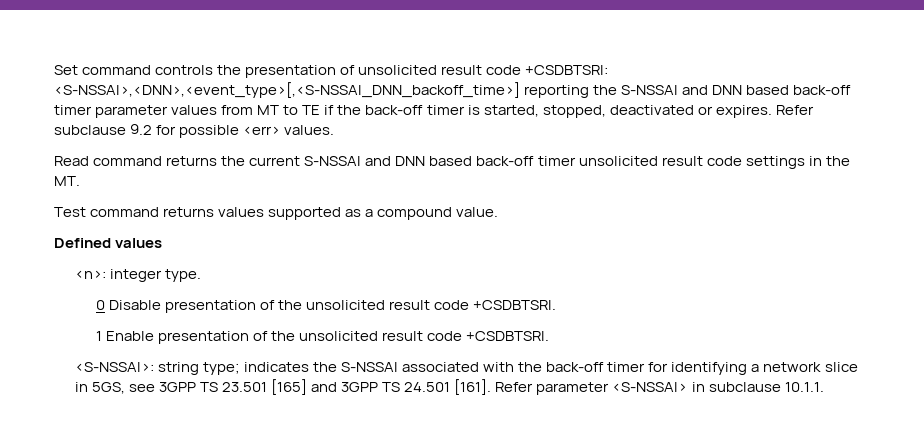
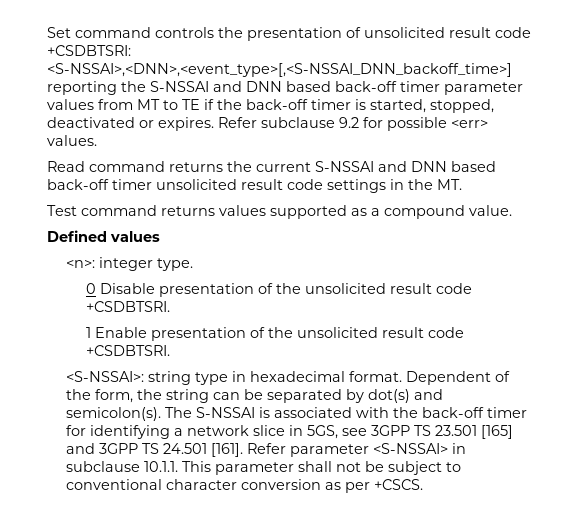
- <S-NSSAI>: string type; indicates the S-NSSAI associated with the back-off timer for identifying a network slice in 5GS, see 3GPP TS 23.501 [165] and 3GPP TS 24.501 [161].
+ <S-NSSAI>: string type in hexadecimal format. Dependent of the form, the string can be separated by dot(s) and semicolon(s). The S-NSSAI is associated with the back-off timer for identifying a network slice in 5GS, see 3GPP TS 23.501 [165] and 3GPP TS 24.501 [161].
- Refer parameter <S-NSSAI> in subclause 10.1.1.
+ Refer parameter <S-NSSAI> in subclause 10.1.1. This parameter shall not be subject to conventional character conversion as per +CSCS.

